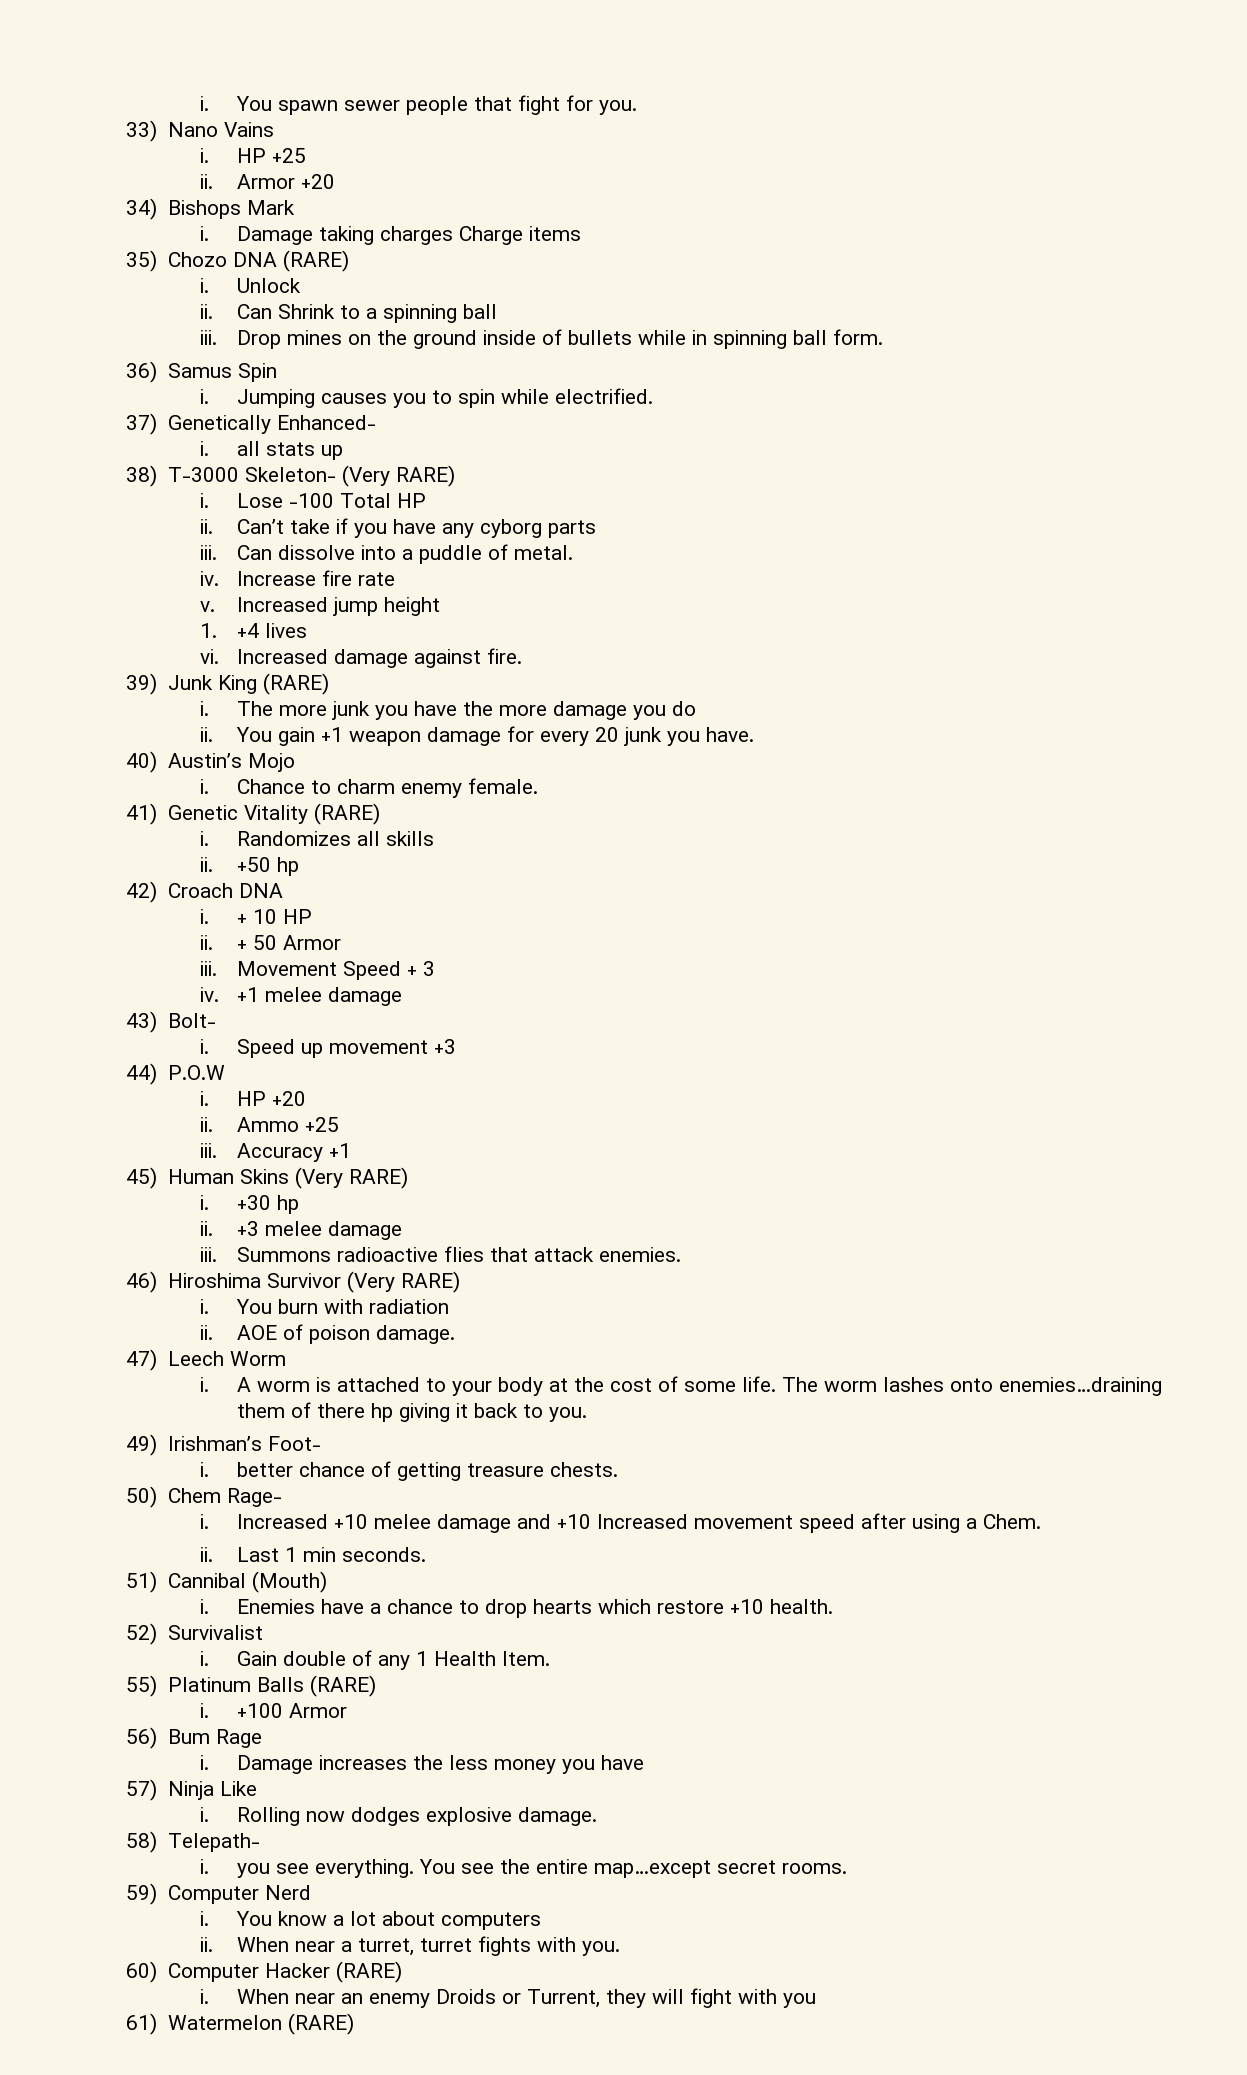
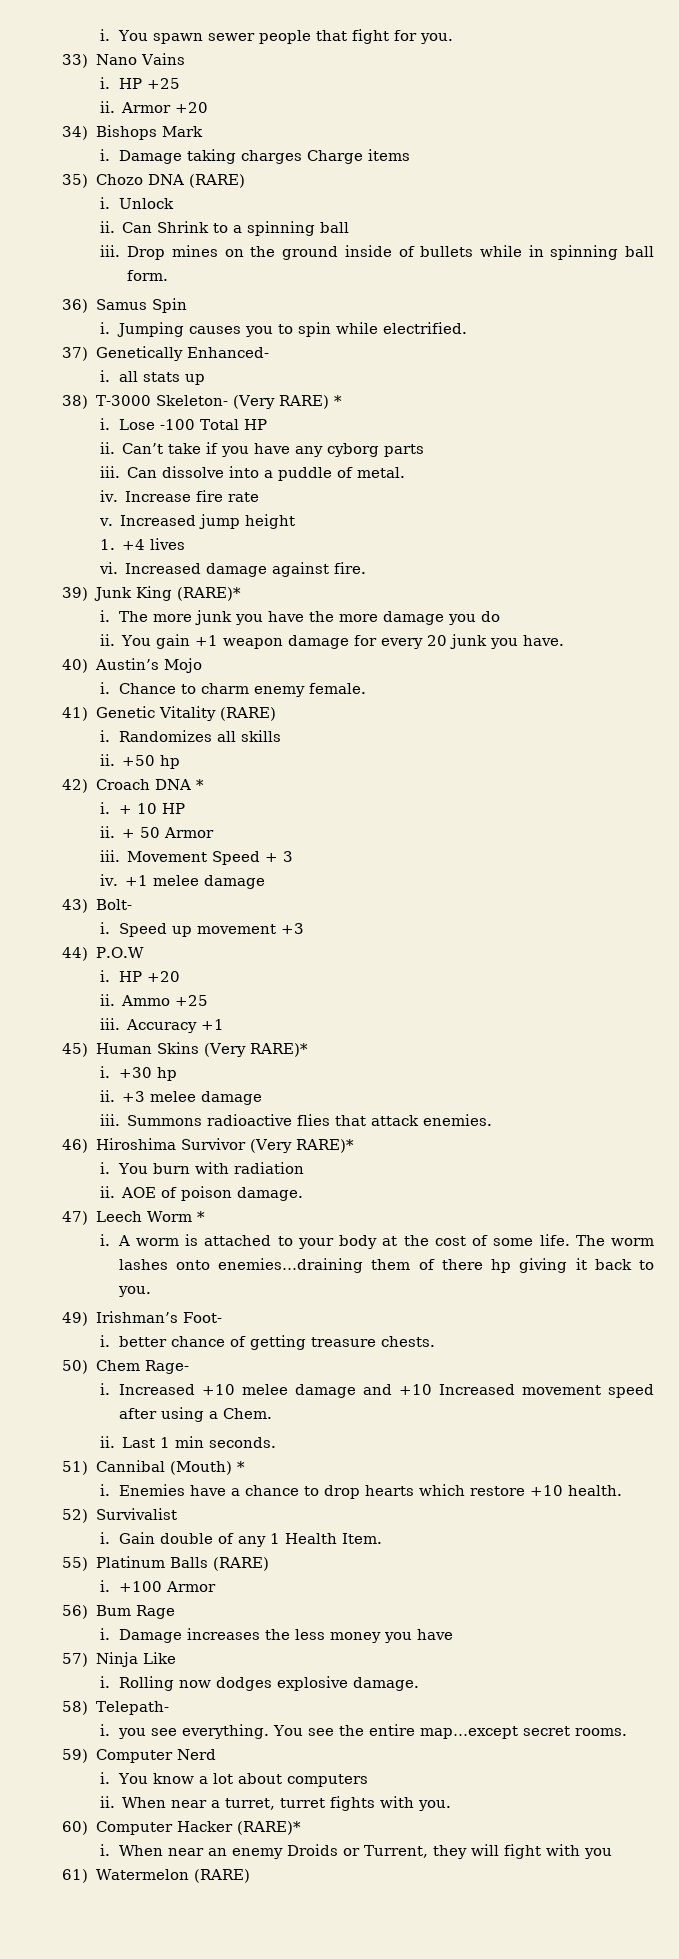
- 38) T-3000 Skeleton- (Very RARE)
+ 38) T-3000 Skeleton- (Very RARE) *
- 39) Junk King (RARE)
+ 39) Junk King (RARE)*
- 42) Croach DNA
+ 42) Croach DNA *
- 45) Human Skins (Very RARE)
+ 45) Human Skins (Very RARE)*
- 46) Hiroshima Survivor (Very RARE)
+ 46) Hiroshima Survivor (Very RARE)*
- 47) Leech Worm
+ 47) Leech Worm *
- 51) Cannibal (Mouth)
+ 51) Cannibal (Mouth) *
- 60) Computer Hacker (RARE)
+ 60) Computer Hacker (RARE)*

